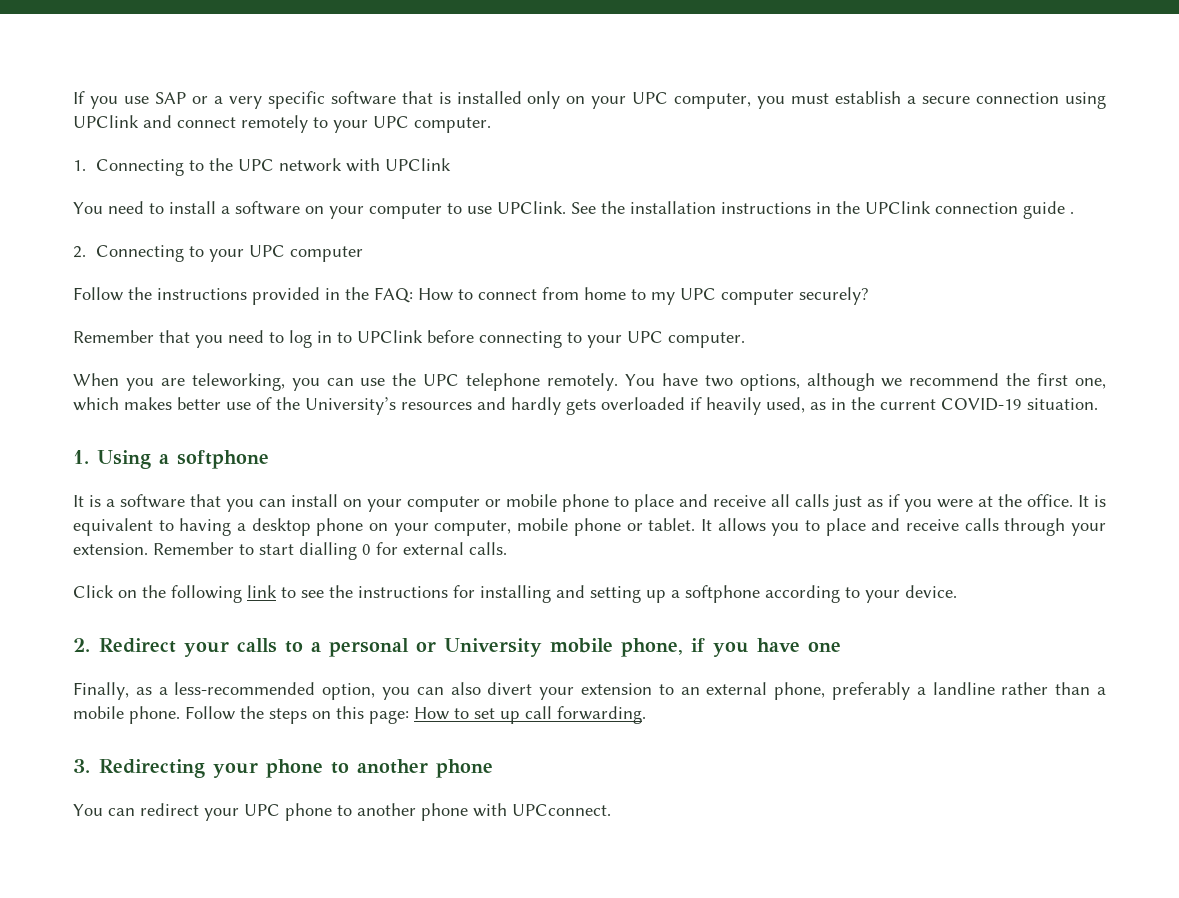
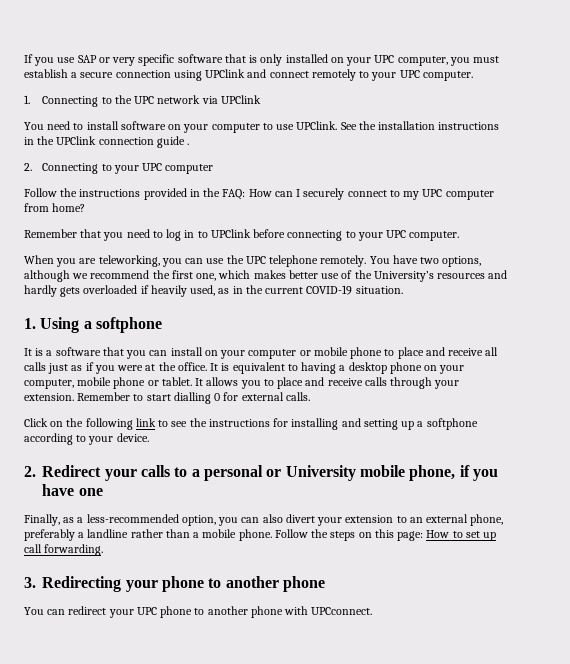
- If you use SAP or a very specific software that is installed only on your UPC computer, you must establish a secure connection using UPClink and connect remotely to your UPC computer.
+ If you use SAP or very specific software that is only installed on your UPC computer, you must establish a secure connection using UPClink and connect remotely to your UPC computer.
- 1. Connecting to the UPC network with UPClink
+ 1. Connecting to the UPC network via UPClink
- You need to install a software on your computer to use UPClink.
+ You need to install software on your computer to use UPClink.
- Follow the instructions provided in the FAQ: How to connect from home to my UPC computer securely?
+ Follow the instructions provided in the FAQ: How can I securely connect to my UPC computer from home?

